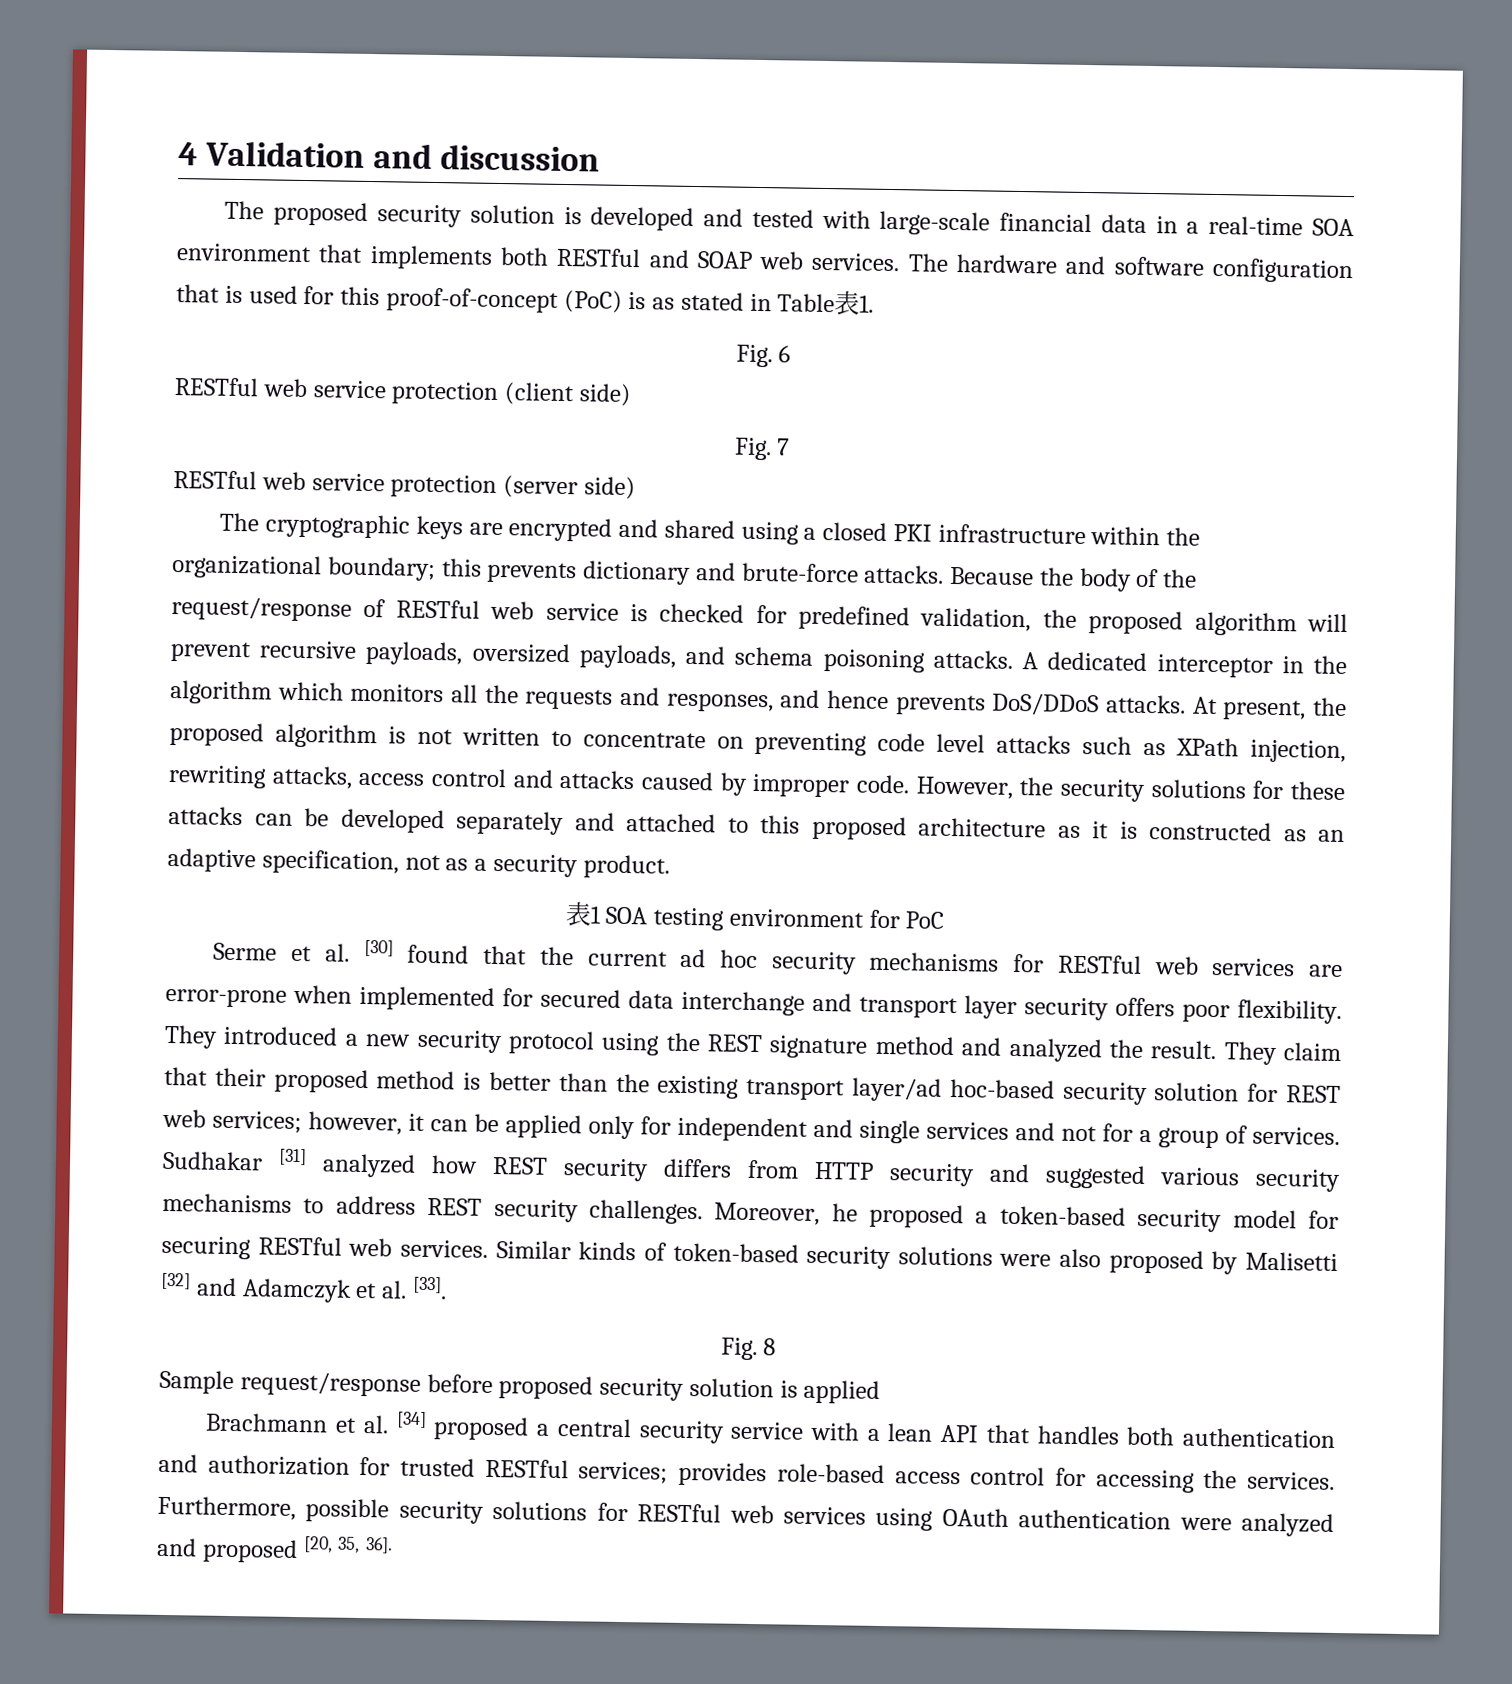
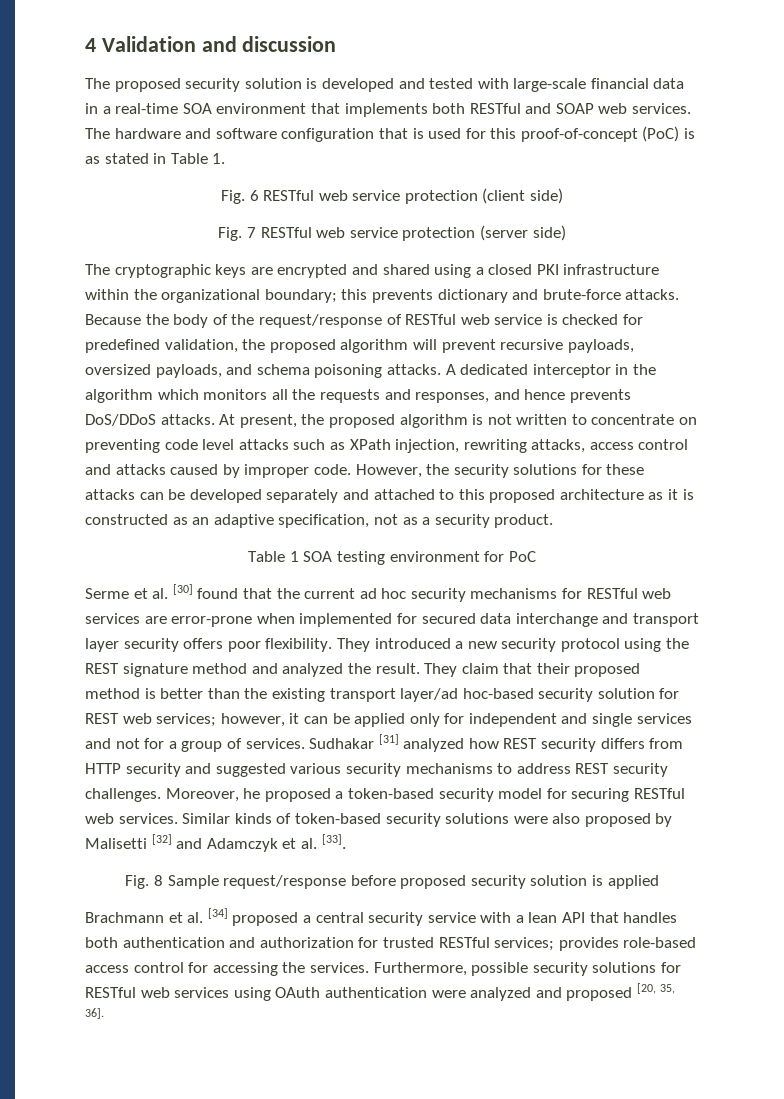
- The hardware and software configuration that is used for this proof-of-concept (PoC) is as stated in Table表1.
+ The hardware and software configuration that is used for this proof-of-concept (PoC) is as stated in Table 1.
- Fig. 6
- RESTful web service protection (client side)
+ Fig. 6 RESTful web service protection (client side)
- Fig. 7
- RESTful web service protection (server side)
+ Fig. 7 RESTful web service protection (server side)
- 表1 SOA testing environment for PoC
+ Table 1 SOA testing environment for PoC
- Fig. 8
- Sample request/response before proposed security solution is applied
+ Fig. 8 Sample request/response before proposed security solution is applied

